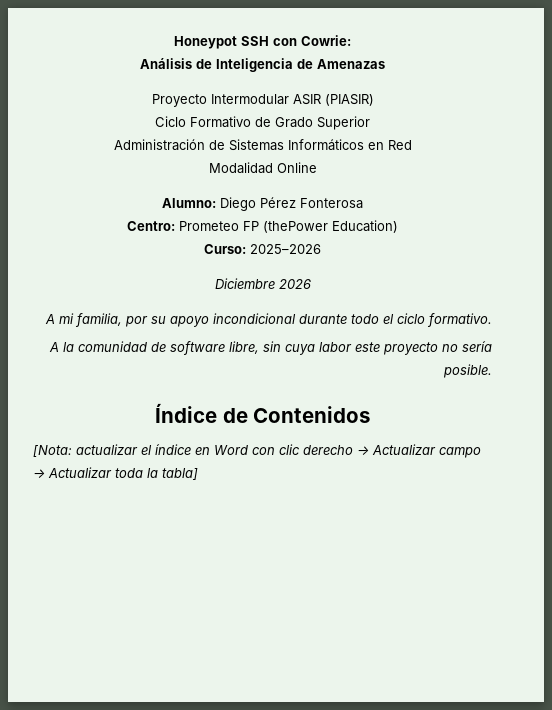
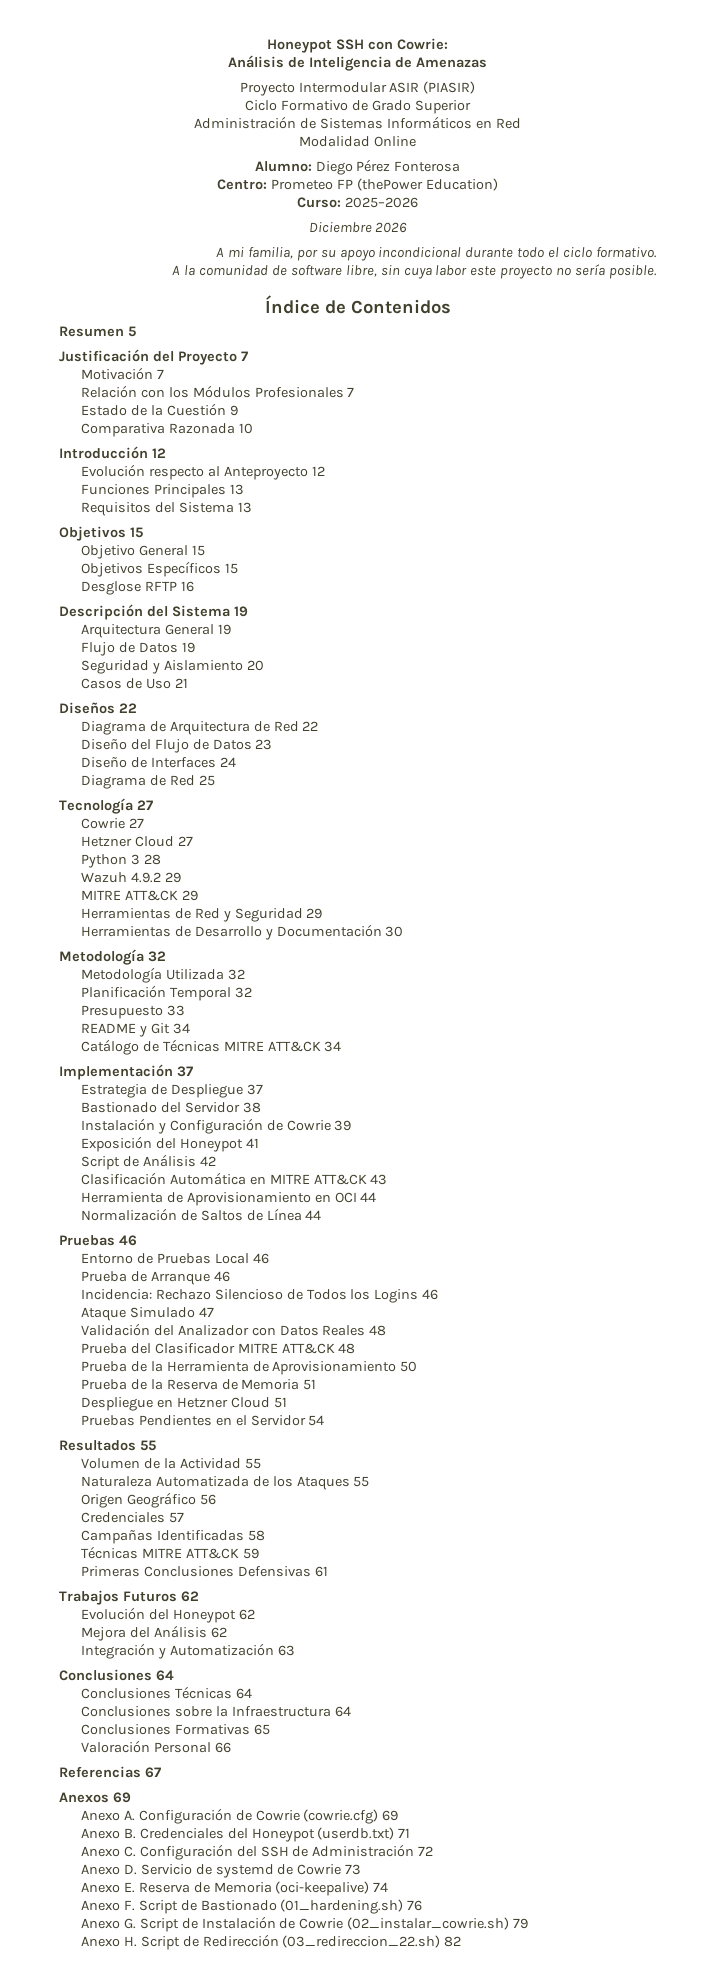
- [Nota: actualizar el índice en Word con clic derecho → Actualizar campo → Actualizar toda la tabla]
+ Resumen 5
+ Justificación del Proyecto 7
+ Motivación 7
+ Relación con los Módulos Profesionales 7
+ Estado de la Cuestión 9
+ Comparativa Razonada 10
+ Introducción 12
+ Evolución respecto al Anteproyecto 12
+ Funciones Principales 13
+ Requisitos del Sistema 13
+ Objetivos 15
+ Objetivo General 15
+ Objetivos Específicos 15
+ Desglose RFTP 16
+ Descripción del Sistema 19
+ Arquitectura General 19
+ Flujo de Datos 19
+ Seguridad y Aislamiento 20
+ Casos de Uso 21
+ Diseños 22
+ Diagrama de Arquitectura de Red 22
+ Diseño del Flujo de Datos 23
+ Diseño de Interfaces 24
+ Diagrama de Red 25
+ Tecnología 27
+ Cowrie 27
+ Hetzner Cloud 27
+ Python 3 28
+ Wazuh 4.9.2 29
+ MITRE ATT&CK 29
+ Herramientas de Red y Seguridad 29
+ Herramientas de Desarrollo y Documentación 30
+ Metodología 32
+ Metodología Utilizada 32
+ Planificación Temporal 32
+ Presupuesto 33
+ README y Git 34
+ Catálogo de Técnicas MITRE ATT&CK 34
+ Implementación 37
+ Estrategia de Despliegue 37
+ Bastionado del Servidor 38
+ Instalación y Configuración de Cowrie 39
+ Exposición del Honeypot 41
+ Script de Análisis 42
+ Clasificación Automática en MITRE ATT&CK 43
+ Herramienta de Aprovisionamiento en OCI 44
+ Normalización de Saltos de Línea 44
+ Pruebas 46
+ Entorno de Pruebas Local 46
+ Prueba de Arranque 46
+ Incidencia: Rechazo Silencioso de Todos los Logins 46
+ Ataque Simulado 47
+ Validación del Analizador con Datos Reales 48
+ Prueba del Clasificador MITRE ATT&CK 48
+ Prueba de la Herramienta de Aprovisionamiento 50
+ Prueba de la Reserva de Memoria 51
+ Despliegue en Hetzner Cloud 51
+ Pruebas Pendientes en el Servidor 54
+ Resultados 55
+ Volumen de la Actividad 55
+ Naturaleza Automatizada de los Ataques 55
+ Origen Geográfico 56
+ Credenciales 57
+ Campañas Identificadas 58
+ Técnicas MITRE ATT&CK 59
+ Primeras Conclusiones Defensivas 61
+ Trabajos Futuros 62
+ Evolución del Honeypot 62
+ Mejora del Análisis 62
+ Integración y Automatización 63
+ Conclusiones 64
+ Conclusiones Técnicas 64
+ Conclusiones sobre la Infraestructura 64
+ Conclusiones Formativas 65
+ Valoración Personal 66
+ Referencias 67
+ Anexos 69
+ Anexo A. Configuración de Cowrie (cowrie.cfg) 69
+ Anexo B. Credenciales del Honeypot (userdb.txt) 71
+ Anexo C. Configuración del SSH de Administración 72
+ Anexo D. Servicio de systemd de Cowrie 73
+ Anexo E. Reserva de Memoria (oci-keepalive) 74
+ Anexo F. Script de Bastionado (01_hardening.sh) 76
+ Anexo G. Script de Instalación de Cowrie (02_instalar_cowrie.sh) 79
+ Anexo H. Script de Redirección (03_redireccion_22.sh) 82

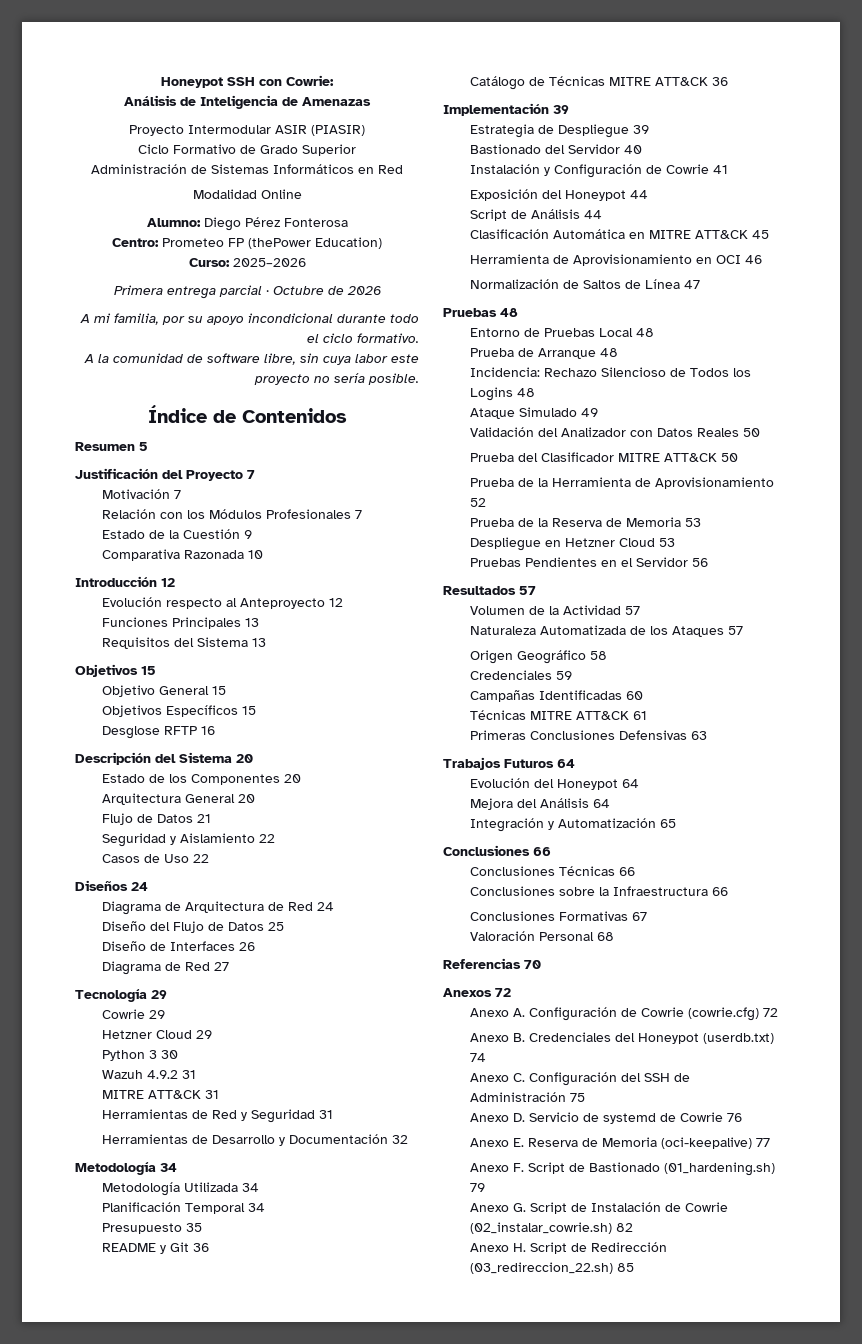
- Diciembre 2026
+ Primera entrega parcial · Octubre de 2026
- Descripción del Sistema 19
+ Descripción del Sistema 20
+ Estado de los Componentes 20
- Arquitectura General 19
- Flujo de Datos 19
+ Arquitectura General 20
+ Flujo de Datos 21
- Seguridad y Aislamiento 20
+ Seguridad y Aislamiento 22
- Casos de Uso 21
+ Casos de Uso 22
- Diseños 22
+ Diseños 24
- Diagrama de Arquitectura de Red 22
+ Diagrama de Arquitectura de Red 24
- Diseño del Flujo de Datos 23
+ Diseño del Flujo de Datos 25
- Diseño de Interfaces 24
+ Diseño de Interfaces 26
- Diagrama de Red 25
+ Diagrama de Red 27
- Tecnología 27
- Cowrie 27
- Hetzner Cloud 27
+ Tecnología 29
+ Cowrie 29
+ Hetzner Cloud 29
- Python 3 28
+ Python 3 30
- Wazuh 4.9.2 29
- MITRE ATT&CK 29
+ Wazuh 4.9.2 31
+ MITRE ATT&CK 31
- Herramientas de Red y Seguridad 29
+ Herramientas de Red y Seguridad 31
- Herramientas de Desarrollo y Documentación 30
- Metodología 32
+ Herramientas de Desarrollo y Documentación 32
+ Metodología 34
- Metodología Utilizada 32
+ Metodología Utilizada 34
- Planificación Temporal 32
+ Planificación Temporal 34
- Presupuesto 33
+ Presupuesto 35
- README y Git 34
+ README y Git 36
- Catálogo de Técnicas MITRE ATT&CK 34
+ Catálogo de Técnicas MITRE ATT&CK 36
- Implementación 37
+ Implementación 39
- Estrategia de Despliegue 37
+ Estrategia de Despliegue 39
- Bastionado del Servidor 38
+ Bastionado del Servidor 40
- Instalación y Configuración de Cowrie 39
+ Instalación y Configuración de Cowrie 41
- Exposición del Honeypot 41
+ Exposición del Honeypot 44
- Script de Análisis 42
+ Script de Análisis 44
- Clasificación Automática en MITRE ATT&CK 43
+ Clasificación Automática en MITRE ATT&CK 45
- Herramienta de Aprovisionamiento en OCI 44
+ Herramienta de Aprovisionamiento en OCI 46
- Normalización de Saltos de Línea 44
- Pruebas 46
+ Normalización de Saltos de Línea 47
+ Pruebas 48
- Entorno de Pruebas Local 46
+ Entorno de Pruebas Local 48
- Prueba de Arranque 46
+ Prueba de Arranque 48
- Incidencia: Rechazo Silencioso de Todos los Logins 46
+ Incidencia: Rechazo Silencioso de Todos los Logins 48
- Ataque Simulado 47
+ Ataque Simulado 49
- Validación del Analizador con Datos Reales 48
+ Validación del Analizador con Datos Reales 50
- Prueba del Clasificador MITRE ATT&CK 48
+ Prueba del Clasificador MITRE ATT&CK 50
- Prueba de la Herramienta de Aprovisionamiento 50
+ Prueba de la Herramienta de Aprovisionamiento 52
- Prueba de la Reserva de Memoria 51
+ Prueba de la Reserva de Memoria 53
- Despliegue en Hetzner Cloud 51
+ Despliegue en Hetzner Cloud 53
- Pruebas Pendientes en el Servidor 54
+ Pruebas Pendientes en el Servidor 56
- Resultados 55
+ Resultados 57
- Volumen de la Actividad 55
+ Volumen de la Actividad 57
- Naturaleza Automatizada de los Ataques 55
+ Naturaleza Automatizada de los Ataques 57
- Origen Geográfico 56
- Credenciales 57
+ Origen Geográfico 58
+ Credenciales 59
- Campañas Identificadas 58
- Técnicas MITRE ATT&CK 59
+ Campañas Identificadas 60
+ Técnicas MITRE ATT&CK 61
- Primeras Conclusiones Defensivas 61
+ Primeras Conclusiones Defensivas 63
- Trabajos Futuros 62
+ Trabajos Futuros 64
- Evolución del Honeypot 62
+ Evolución del Honeypot 64
- Mejora del Análisis 62
+ Mejora del Análisis 64
- Integración y Automatización 63
- Conclusiones 64
+ Integración y Automatización 65
+ Conclusiones 66
- Conclusiones Técnicas 64
+ Conclusiones Técnicas 66
- Conclusiones sobre la Infraestructura 64
+ Conclusiones sobre la Infraestructura 66
- Conclusiones Formativas 65
+ Conclusiones Formativas 67
- Valoración Personal 66
+ Valoración Personal 68
- Referencias 67
+ Referencias 70
- Anexos 69
+ Anexos 72
- Anexo A. Configuración de Cowrie (cowrie.cfg) 69
+ Anexo A. Configuración de Cowrie (cowrie.cfg) 72
- Anexo B. Credenciales del Honeypot (userdb.txt) 71
+ Anexo B. Credenciales del Honeypot (userdb.txt) 74
- Anexo C. Configuración del SSH de Administración 72
+ Anexo C. Configuración del SSH de Administración 75
- Anexo D. Servicio de systemd de Cowrie 73
+ Anexo D. Servicio de systemd de Cowrie 76
- Anexo E. Reserva de Memoria (oci-keepalive) 74
+ Anexo E. Reserva de Memoria (oci-keepalive) 77
- Anexo F. Script de Bastionado (01_hardening.sh) 76
+ Anexo F. Script de Bastionado (01_hardening.sh) 79
- Anexo G. Script de Instalación de Cowrie (02_instalar_cowrie.sh) 79
+ Anexo G. Script de Instalación de Cowrie (02_instalar_cowrie.sh) 82
- Anexo H. Script de Redirección (03_redireccion_22.sh) 82
+ Anexo H. Script de Redirección (03_redireccion_22.sh) 85

